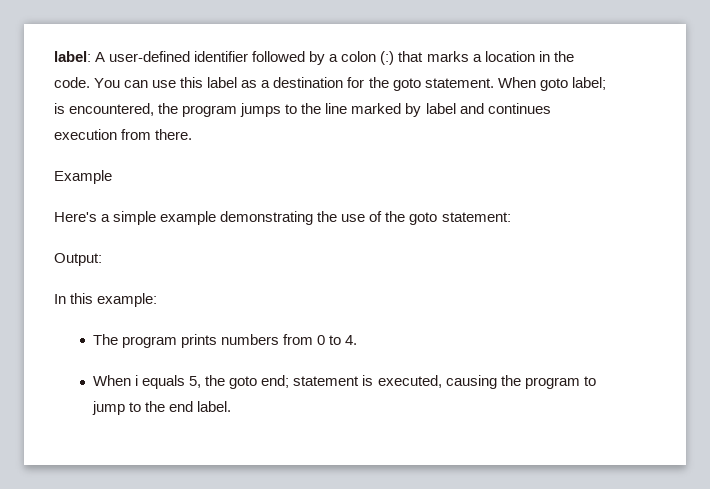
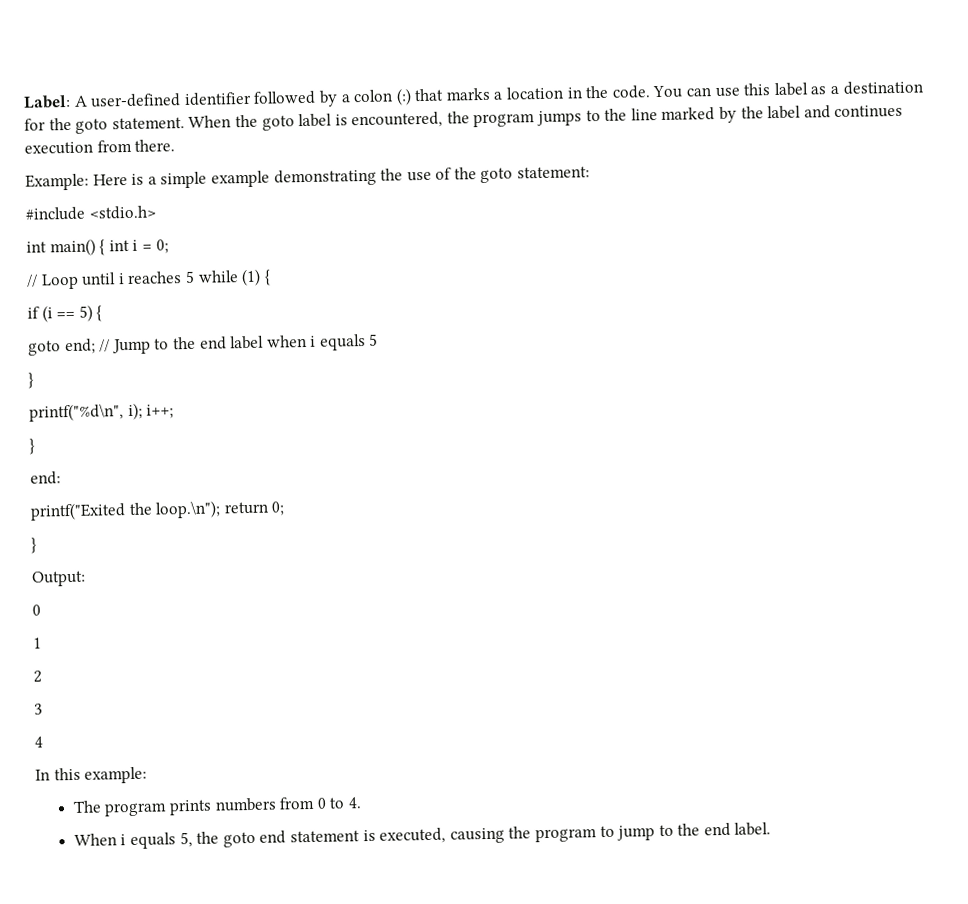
- label: A user-defined identifier followed by a colon (:) that marks a location in the code.
+ Label: A user-defined identifier followed by a colon (:) that marks a location in the code.
- When goto label; is encountered, the program jumps to the line marked by label and continues execution from there.
+ When the goto label is encountered, the program jumps to the line marked by the label and continues execution from there.
- Example
- Here's a simple example demonstrating the use of the goto statement:
+ Example: Here is a simple example demonstrating the use of the goto statement:
+ #include <stdio.h>
+ int main() { int i = 0;
+ // Loop until i reaches 5 while (1) {
+ if (i == 5) {
+ goto end; // Jump to the end label when i equals 5
+ }
+ printf("%d\n", i); i++;
+ }
+ end:
+ printf("Exited the loop.\n"); return 0;
+ }
  Output:
+ 0
+ 1
+ 2
+ 3
+ 4
- When i equals 5, the goto end; statement is executed, causing the program to jump to the end label.
+ When i equals 5, the goto end statement is executed, causing the program to jump to the end label.

